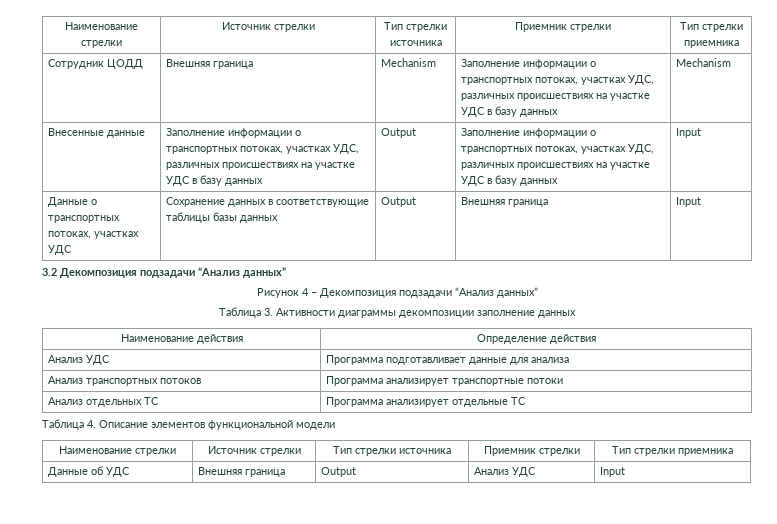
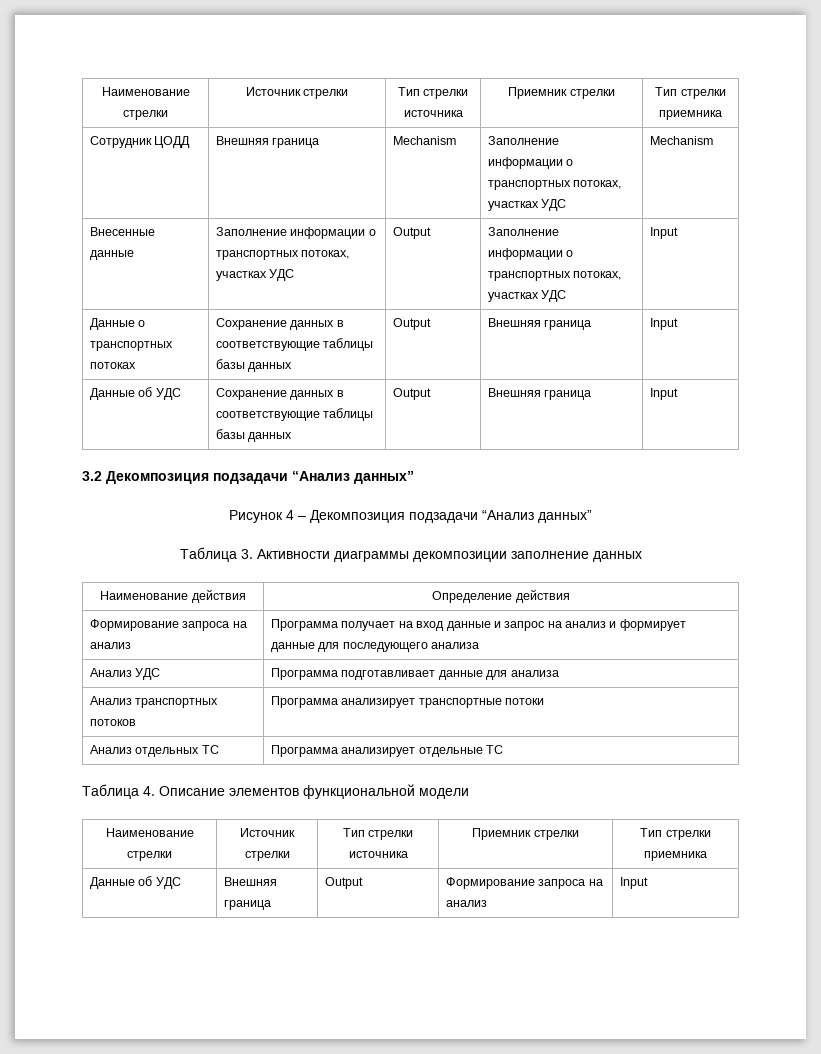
- Сотрудник ЦОДД | Внешняя граница | Mechanism | Заполнение информации о транспортных потоках, участках УДС, различных происшествиях на участке УДС в базу данных | Mechanism
+ Сотрудник ЦОДД | Внешняя граница | Mechanism | Заполнение информации о транспортных потоках, участках УДС | Mechanism
- Внесенные данные | Заполнение информации о транспортных потоках, участках УДС, различных происшествиях на участке УДС в базу данных | Output | Заполнение информации о транспортных потоках, участках УДС, различных происшествиях на участке УДС в базу данных | Input
- Данные о транспортных потоках, участках УДС | Сохранение данных в соответствующие таблицы базы данных | Output | Внешняя граница | Input
+ Внесенные данные | Заполнение информации о транспортных потоках, участках УДС | Output | Заполнение информации о транспортных потоках, участках УДС | Input
+ Данные о транспортных потоках | Сохранение данных в соответствующие таблицы базы данных | Output | Внешняя граница | Input
+ Данные об УДС | Сохранение данных в соответствующие таблицы базы данных | Output | Внешняя граница | Input
+ Формирование запроса на анализ | Программа получает на вход данные и запрос на анализ и формирует данные для последующего анализа
- Данные об УДС | Внешняя граница | Output | Анализ УДС | Input
+ Данные об УДС | Внешняя граница | Output | Формирование запроса на анализ | Input

